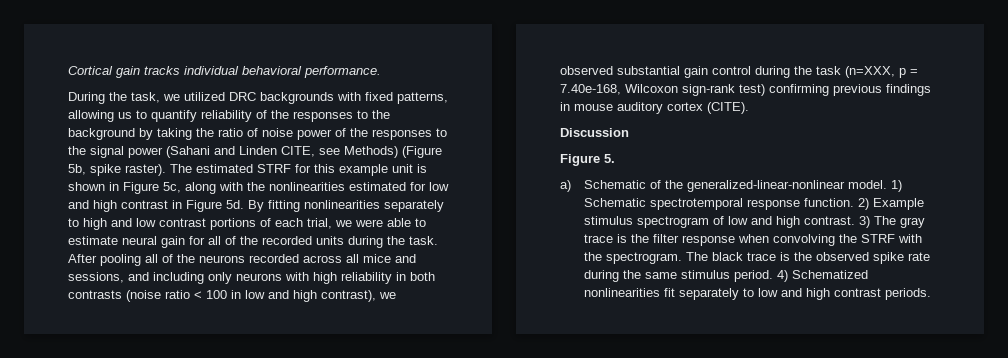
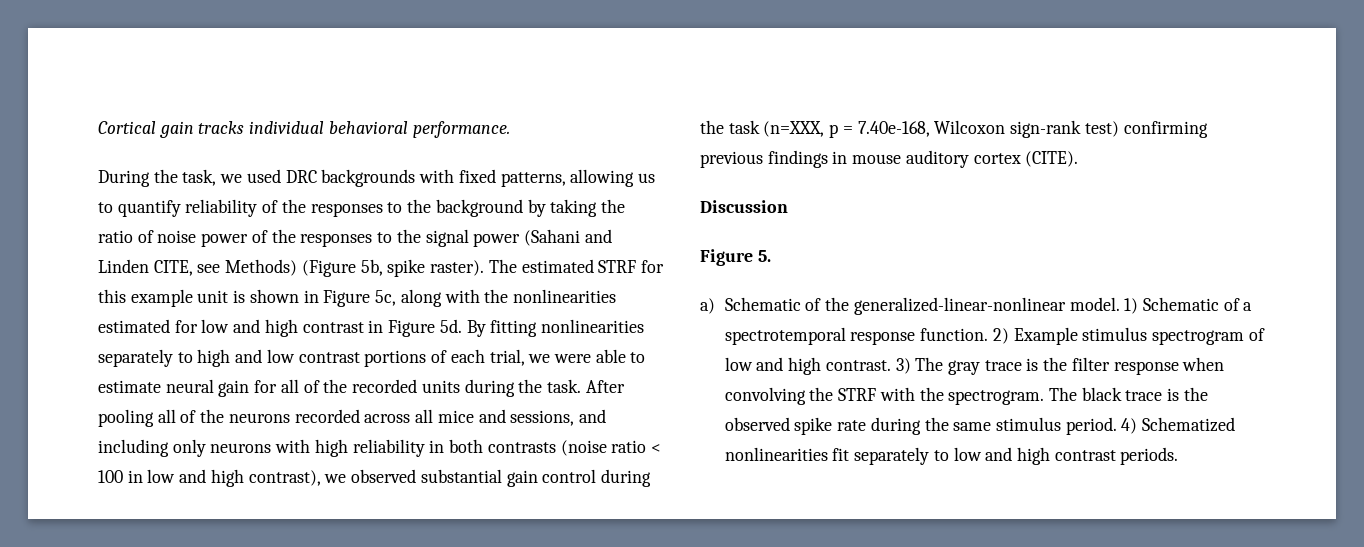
- During the task, we utilized DRC backgrounds with fixed patterns, allowing us to quantify reliability of the responses to the background by taking the ratio of noise power of the responses to the signal power (Sahani and Linden CITE, see Methods) (Figure 5b, spike raster).
+ During the task, we used DRC backgrounds with fixed patterns, allowing us to quantify reliability of the responses to the background by taking the ratio of noise power of the responses to the signal power (Sahani and Linden CITE, see Methods) (Figure 5b, spike raster).
- 1) Schematic spectrotemporal response function.
+ 1) Schematic of a spectrotemporal response function.

